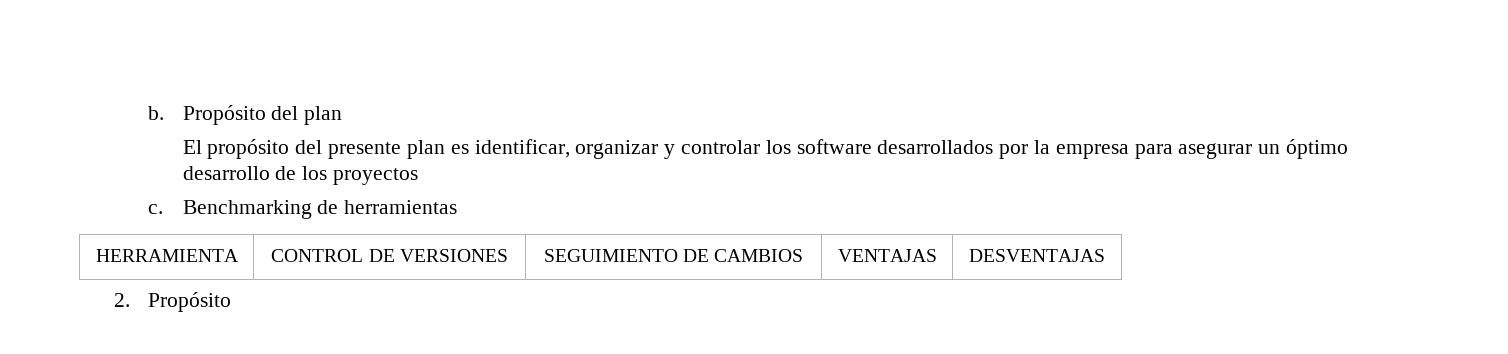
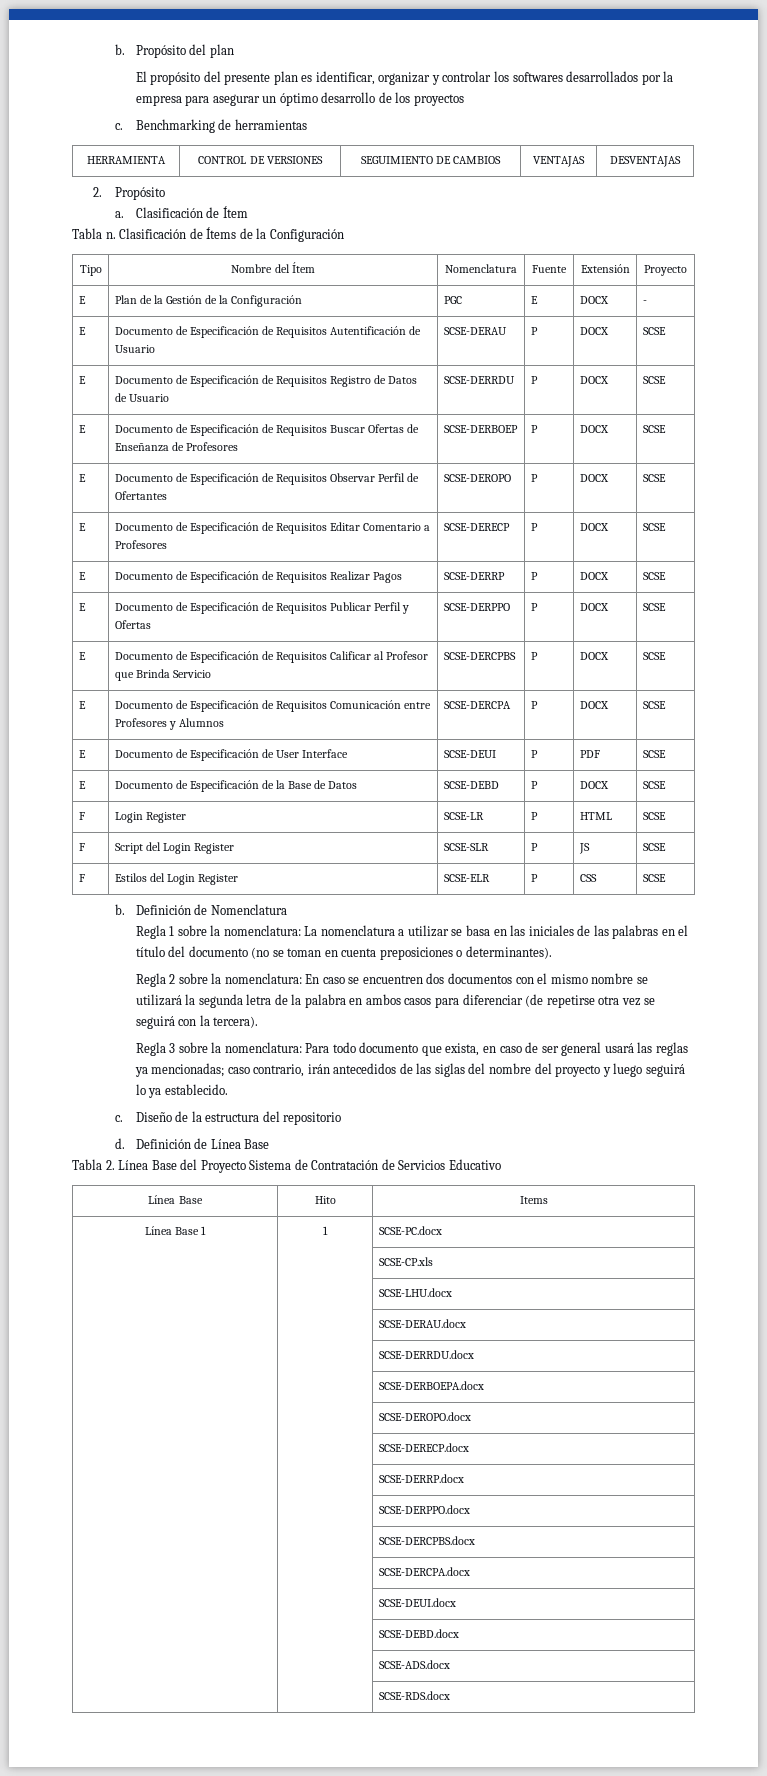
- El propósito del presente plan es identificar, organizar y controlar los software desarrollados por la empresa para asegurar un óptimo desarrollo de los proyectos
+ El propósito del presente plan es identificar, organizar y controlar los softwares desarrollados por la empresa para asegurar un óptimo desarrollo de los proyectos
+ a. Clasificación de Ítem
+ Tabla n. Clasificación de Ítems de la Configuración
+ Tipo | Nombre del Ítem | Nomenclatura | Fuente | Extensión | Proyecto
+ E | Plan de la Gestión de la Configuración | PGC | E | DOCX | -
+ E | Documento de Especificación de Requisitos Autentificación de Usuario | SCSE-DERAU | P | DOCX | SCSE
+ E | Documento de Especificación de Requisitos Registro de Datos de Usuario | SCSE-DERRDU | P | DOCX | SCSE
+ E | Documento de Especificación de Requisitos Buscar Ofertas de Enseñanza de Profesores | SCSE-DERBOEP | P | DOCX | SCSE
+ E | Documento de Especificación de Requisitos Observar Perfil de Ofertantes | SCSE-DEROPO | P | DOCX | SCSE
+ E | Documento de Especificación de Requisitos Editar Comentario a Profesores | SCSE-DERECP | P | DOCX | SCSE
+ E | Documento de Especificación de Requisitos Realizar Pagos | SCSE-DERRP | P | DOCX | SCSE
+ E | Documento de Especificación de Requisitos Publicar Perfil y Ofertas | SCSE-DERPPO | P | DOCX | SCSE
+ E | Documento de Especificación de Requisitos Calificar al Profesor que Brinda Servicio | SCSE-DERCPBS | P | DOCX | SCSE
+ E | Documento de Especificación de Requisitos Comunicación entre Profesores y Alumnos | SCSE-DERCPA | P | DOCX | SCSE
+ E | Documento de Especificación de User Interface | SCSE-DEUI | P | PDF | SCSE
+ E | Documento de Especificación de la Base de Datos | SCSE-DEBD | P | DOCX | SCSE
+ F | Login Register | SCSE-LR | P | HTML | SCSE
+ F | Script del Login Register | SCSE-SLR | P | JS | SCSE
+ F | Estilos del Login Register | SCSE-ELR | P | CSS | SCSE
+ b. Definición de Nomenclatura
+ Regla 1 sobre la nomenclatura: La nomenclatura a utilizar se basa en las iniciales de las palabras en el título del documento (no se toman en cuenta preposiciones o determinantes).
+ Regla 2 sobre la nomenclatura: En caso se encuentren dos documentos con el mismo nombre se utilizará la segunda letra de la palabra en ambos casos para diferenciar (de repetirse otra vez se seguirá con la tercera).
+ Regla 3 sobre la nomenclatura: Para todo documento que exista, en caso de ser general usará las reglas ya mencionadas; caso contrario, irán antecedidos de las siglas del nombre del proyecto y luego seguirá lo ya establecido.
+ c. Diseño de la estructura del repositorio
+ d. Definición de Línea Base
+ Tabla 2. Línea Base del Proyecto Sistema de Contratación de Servicios Educativo
+ Línea Base | Hito | Items
+ Línea Base 1 | 1 | SCSE-PC.docx
+ | | SCSE-CP.xls
+ | | SCSE-LHU.docx
+ | | SCSE-DERAU.docx
+ | | SCSE-DERRDU.docx
+ | | SCSE-DERBOEPA.docx
+ | | SCSE-DEROPO.docx
+ | | SCSE-DERECP.docx
+ | | SCSE-DERRP.docx
+ | | SCSE-DERPPO.docx
+ | | SCSE-DERCPBS.docx
+ | | SCSE-DERCPA.docx
+ | | SCSE-DEUI.docx
+ | | SCSE-DEBD.docx
+ | | SCSE-ADS.docx
+ | | SCSE-RDS.docx

